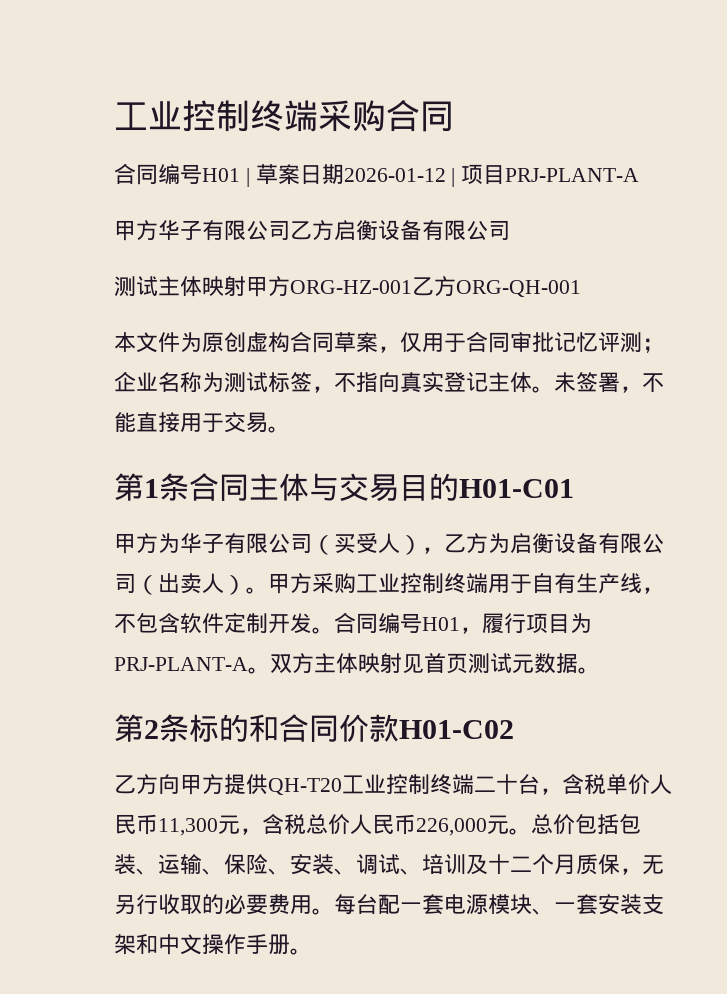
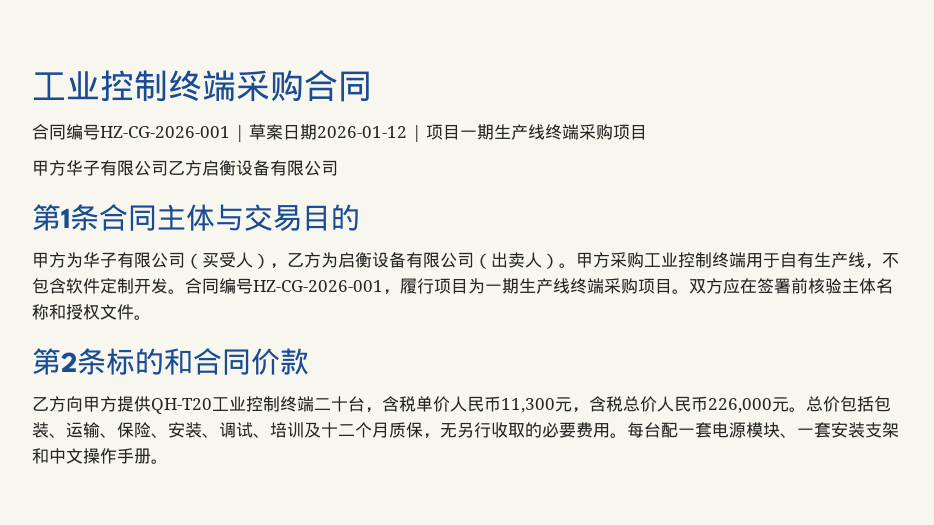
- 合同编号H01 | 草案日期2026-01-12 | 项目PRJ-PLANT-A
+ 合同编号HZ-CG-2026-001 | 草案日期2026-01-12 | 项目一期生产线终端采购项目
- 测试主体映射甲方ORG-HZ-001乙方ORG-QH-001
- 本文件为原创虚构合同草案，仅用于合同审批记忆评测；企业名称为测试标签，不指向真实登记主体。未签署，不能直接用于交易。
- 第1条合同主体与交易目的H01-C01
+ 第1条合同主体与交易目的
- 合同编号H01，履行项目为PRJ-PLANT-A。双方主体映射见首页测试元数据。
+ 合同编号HZ-CG-2026-001，履行项目为一期生产线终端采购项目。双方应在签署前核验主体名称和授权文件。
- 第2条标的和合同价款H01-C02
+ 第2条标的和合同价款

